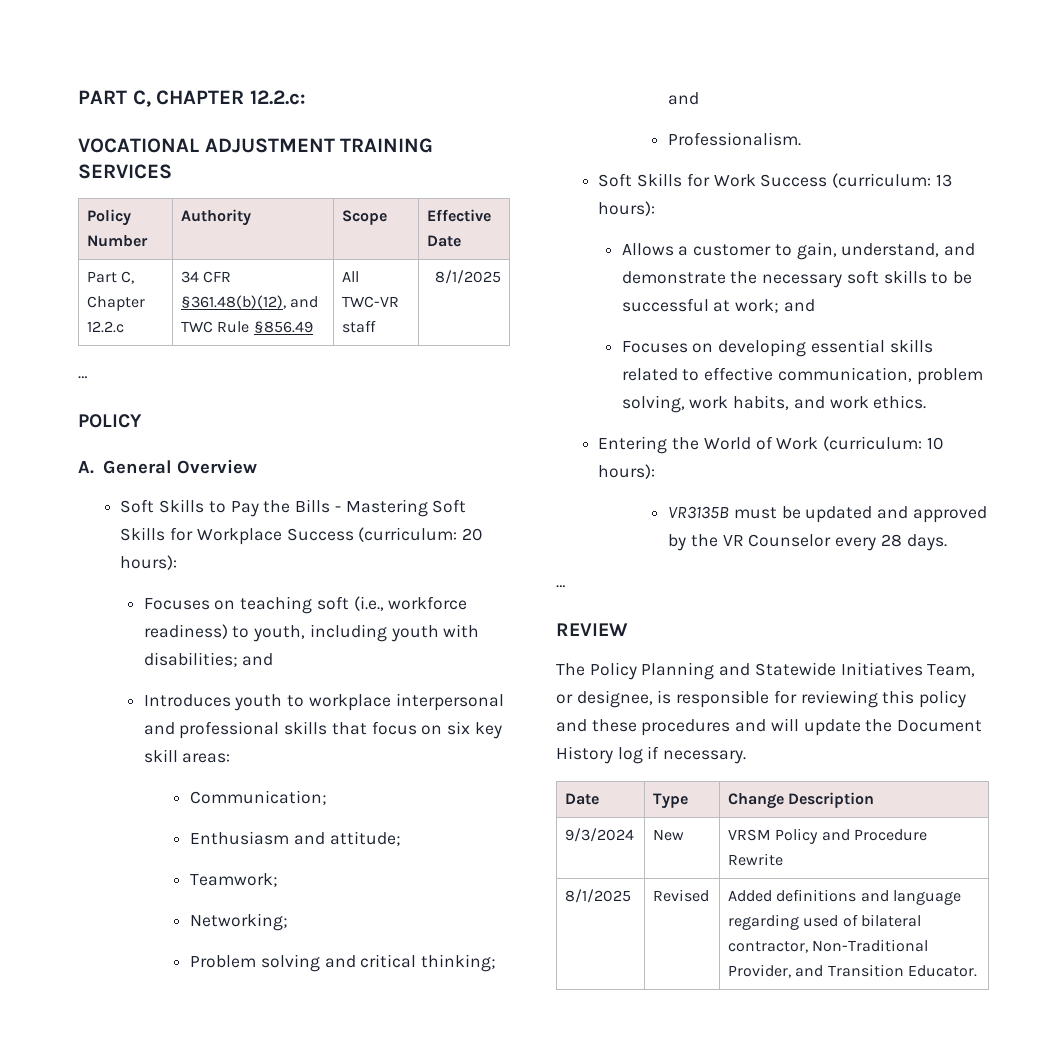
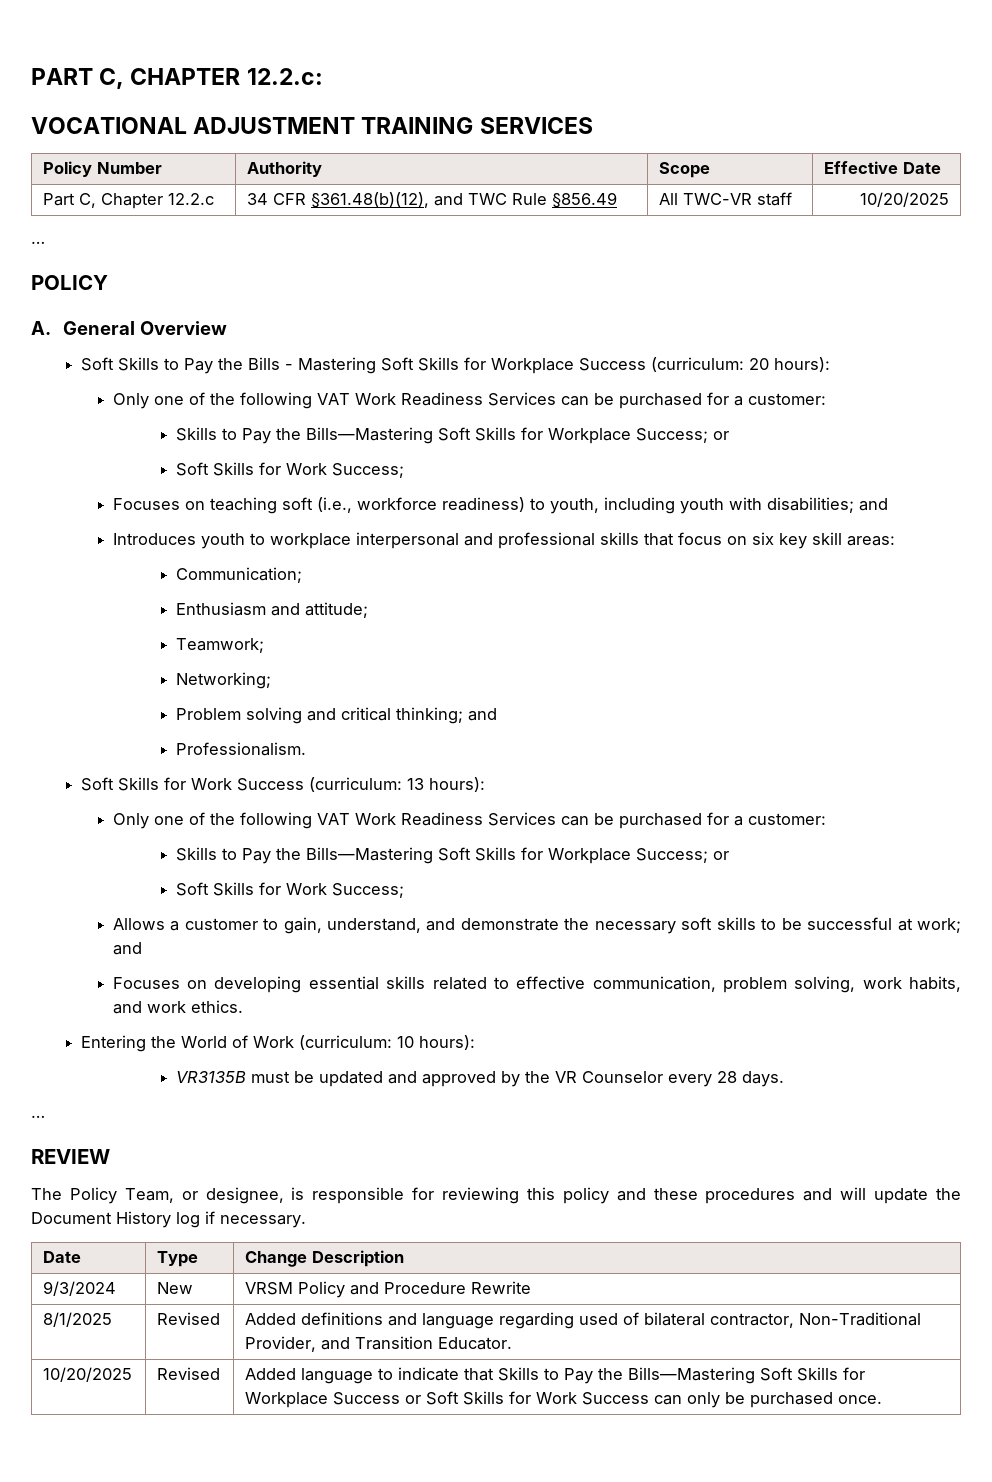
- Part C, Chapter 12.2.c | 34 CFR §361.48(b)(12), and TWC Rule §856.49 | All TWC-VR staff | 8/1/2025
+ Part C, Chapter 12.2.c | 34 CFR §361.48(b)(12), and TWC Rule §856.49 | All TWC-VR staff | 10/20/2025
  Soft Skills to Pay the Bills - Mastering Soft Skills for Workplace Success (curriculum: 20 hours):
+ Only one of the following VAT Work Readiness Services can be purchased for a customer:
+ Skills to Pay the Bills—Mastering Soft Skills for Workplace Success; or
+ Soft Skills for Work Success;
  Soft Skills for Work Success (curriculum: 13 hours):
+ Only one of the following VAT Work Readiness Services can be purchased for a customer:
+ Skills to Pay the Bills—Mastering Soft Skills for Workplace Success; or
+ Soft Skills for Work Success;
- The Policy Planning and Statewide Initiatives Team, or designee, is responsible for reviewing this policy and these procedures and will update the Document History log if necessary.
+ The Policy Team, or designee, is responsible for reviewing this policy and these procedures and will update the Document History log if necessary.
+ 10/20/2025 | Revised | Added language to indicate that Skills to Pay the Bills—Mastering Soft Skills for Workplace Success or Soft Skills for Work Success can only be purchased once.

